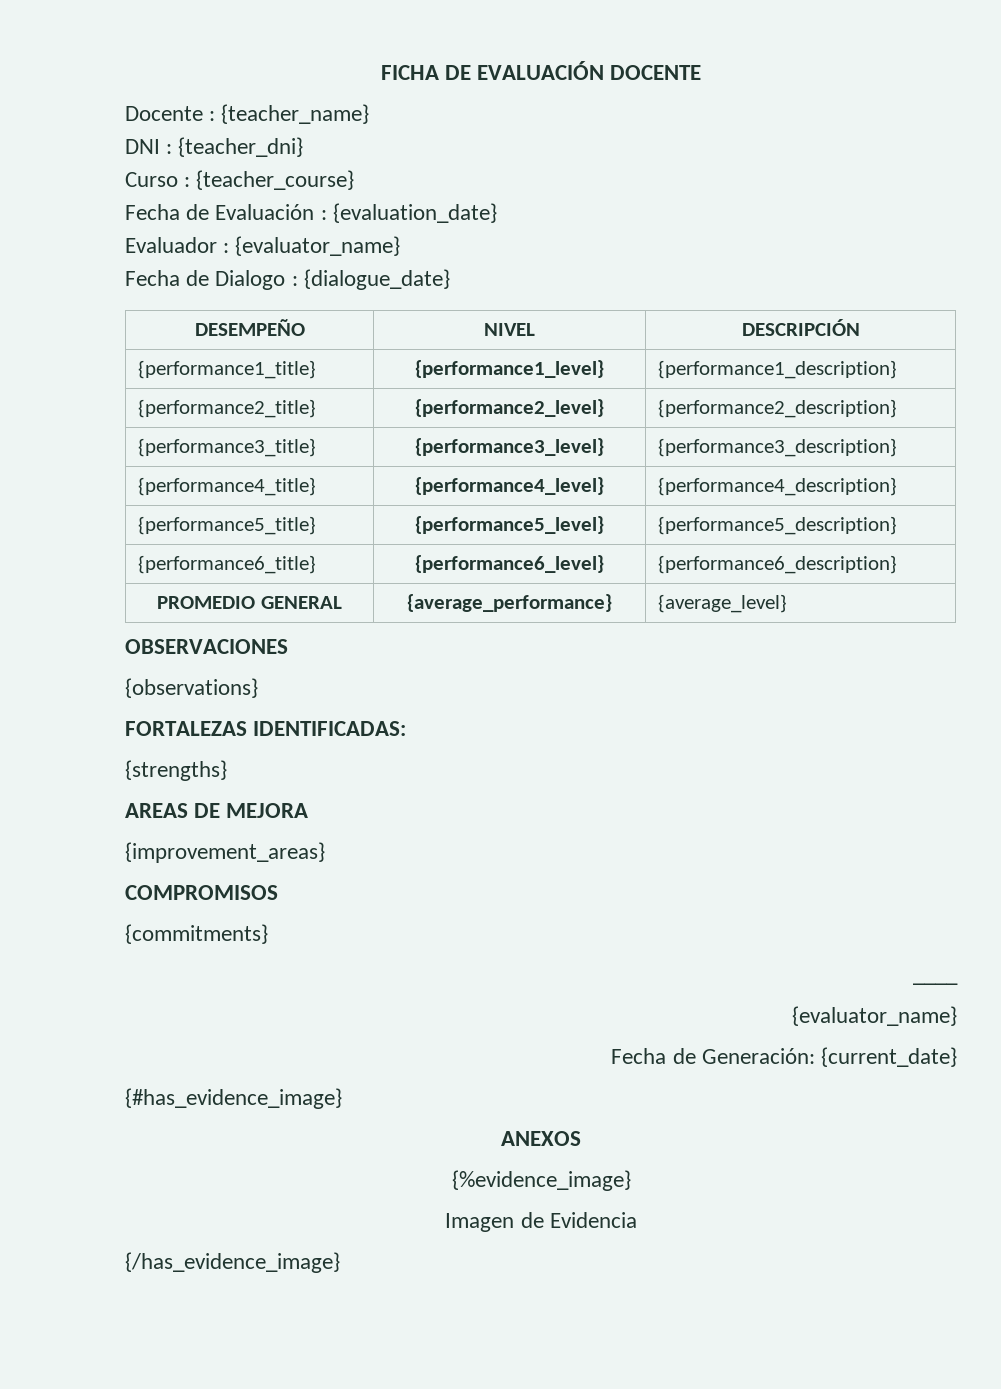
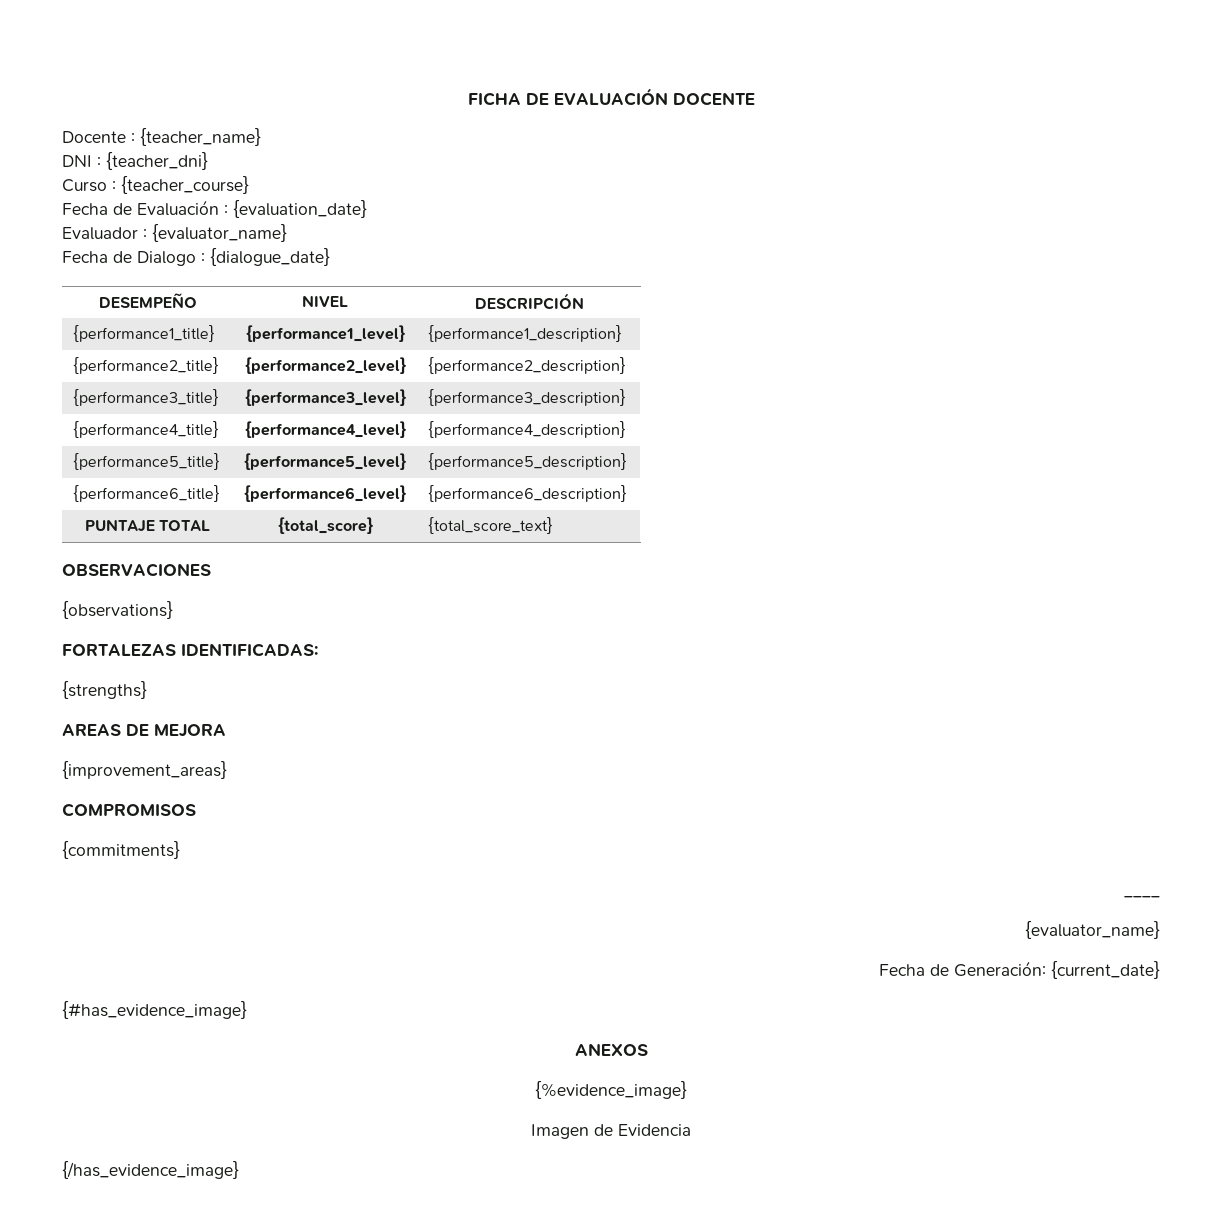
- PROMEDIO GENERAL | {average_performance} | {average_level}
+ PUNTAJE TOTAL | {total_score} | {total_score_text}

